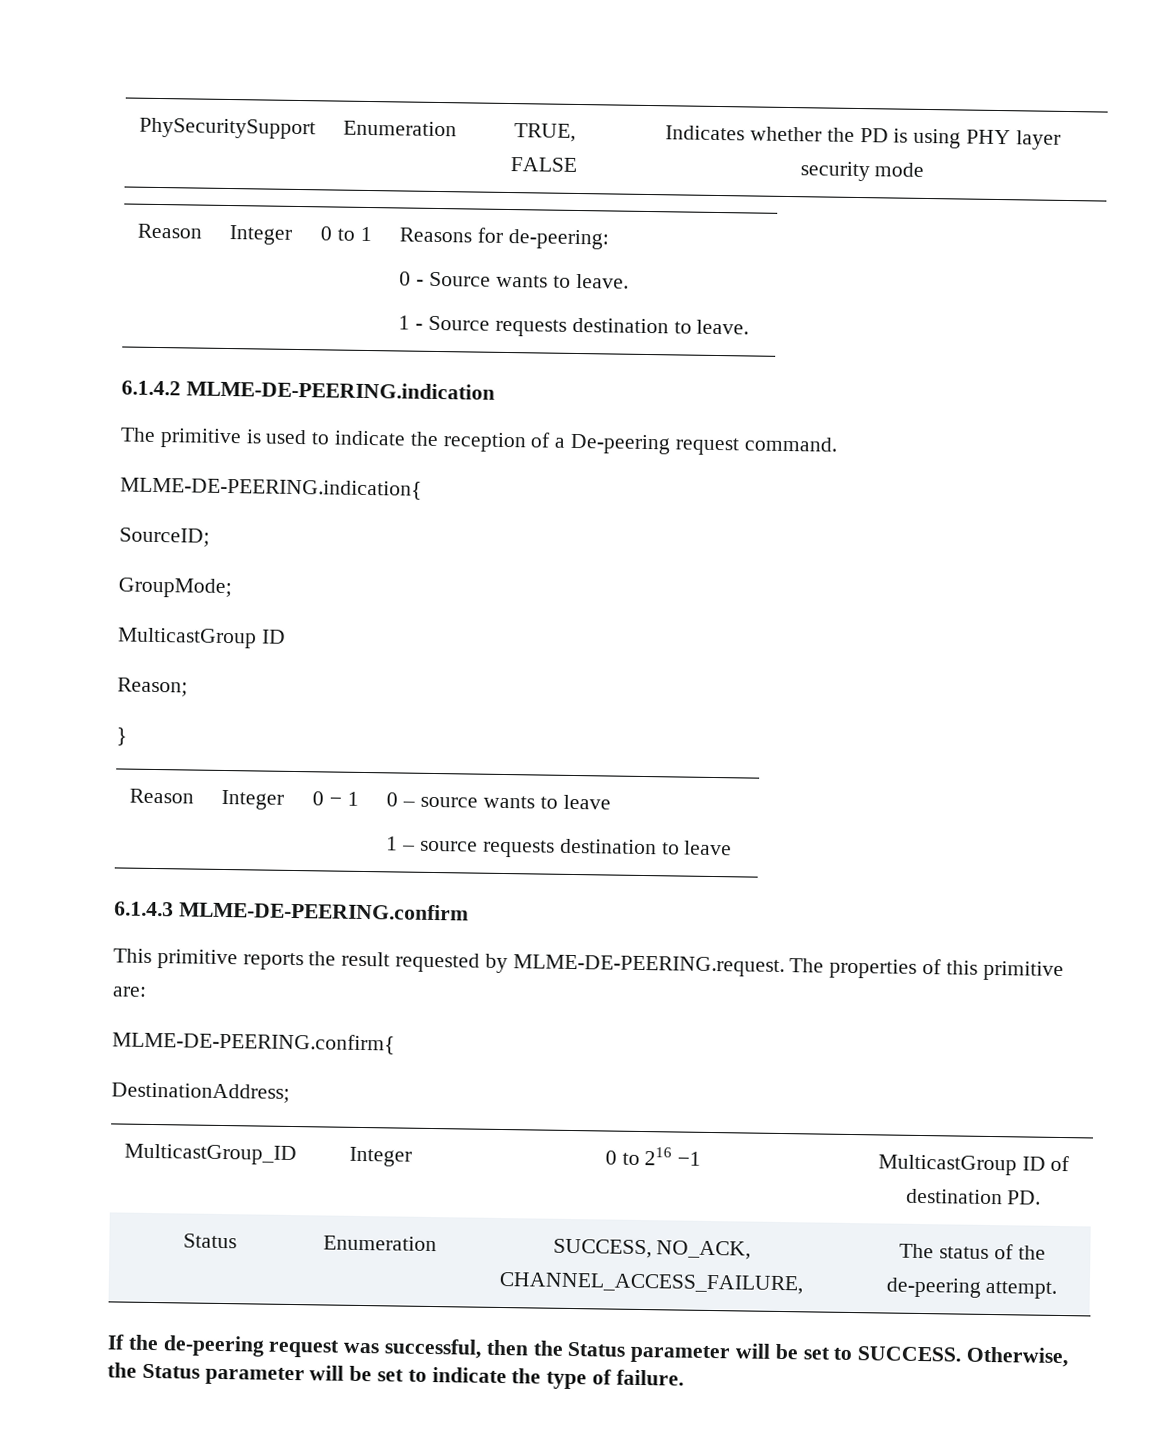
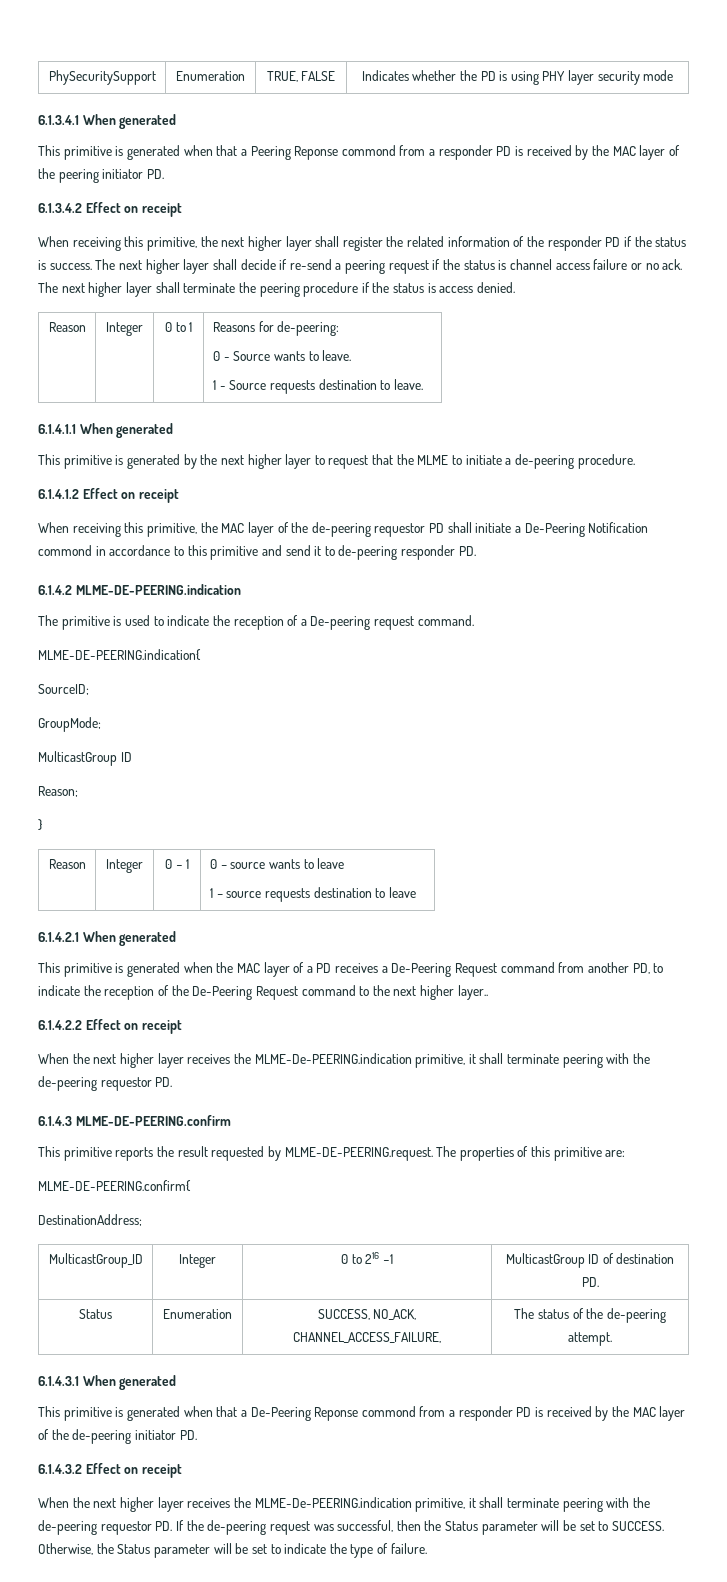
+ 6.1.3.4.1 When generated
+ This primitive is generated when that a Peering Reponse commond from a responder PD is received by the MAC layer of the peering initiator PD.
+ 6.1.3.4.2 Effect on receipt
+ When receiving this primitive, the next higher layer shall register the related information of the responder PD if the status is success. The next higher layer shall decide if re-send a peering request if the status is channel access failure or no ack. The next higher layer shall terminate the peering procedure if the status is access denied.
+ 6.1.4.1.1 When generated
+ This primitive is generated by the next higher layer to request that the MLME to initiate a de-peering procedure.
+ 6.1.4.1.2 Effect on receipt
+ When receiving this primitive, the MAC layer of the de-peering requestor PD shall initiate a De-Peering Notification commond in accordance to this primitive and send it to de-peering responder PD.
+ 6.1.4.2.1 When generated
+ This primitive is generated when the MAC layer of a PD receives a De-Peering Request command from another PD, to indicate the reception of the De-Peering Request command to the next higher layer..
+ 6.1.4.2.2 Effect on receipt
+ When the next higher layer receives the MLME-De-PEERING.indication primitive, it shall terminate peering with the de-peering requestor PD.
- If the de-peering request was successful, then the Status parameter will be set to SUCCESS.
+ 6.1.4.3.1 When generated
+ This primitive is generated when that a De-Peering Reponse commond from a responder PD is received by the MAC layer of the de-peering initiator PD.
+ 6.1.4.3.2 Effect on receipt
+ When the next higher layer receives the MLME-De-PEERING.indication primitive, it shall terminate peering with the de-peering requestor PD. If the de-peering request was successful, then the Status parameter will be set to SUCCESS.

